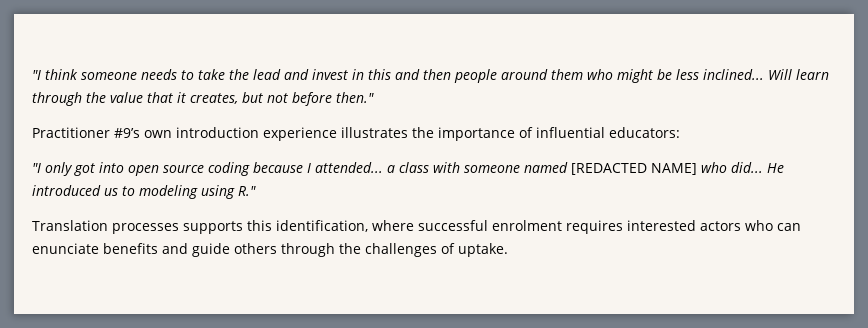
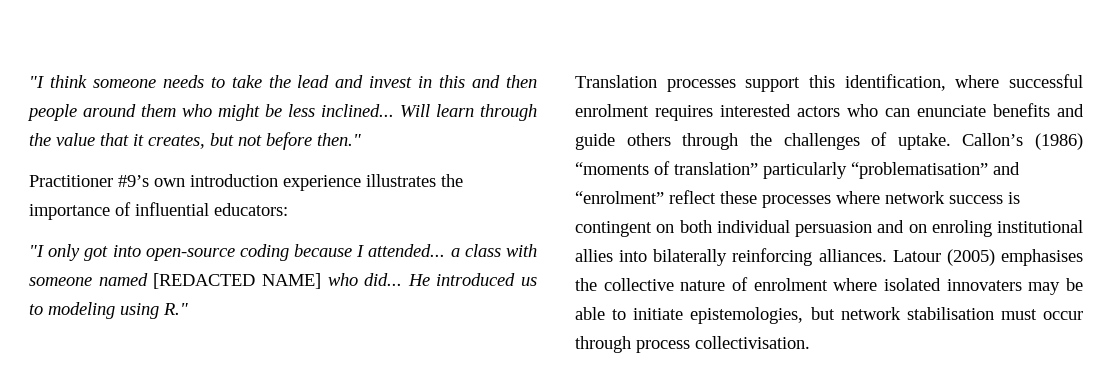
- "I only got into open source coding because I attended... a class with someone named [REDACTED NAME] who did...
+ "I only got into open-source coding because I attended... a class with someone named [REDACTED NAME] who did...
- Translation processes supports this identification, where successful enrolment requires interested actors who can enunciate benefits and guide others through the challenges of uptake.
+ Translation processes support this identification, where successful enrolment requires interested actors who can enunciate benefits and guide others through the challenges of uptake.
+ Callon’s (1986) “moments of translation” particularly “problematisation” and “enrolment” reflect these processes where network success is contingent on both individual persuasion and on enroling institutional allies into bilaterally reinforcing alliances. Latour (2005) emphasises the collective nature of enrolment where isolated innovaters may be able to initiate epistemologies, but network stabilisation must occur through process collectivisation.

